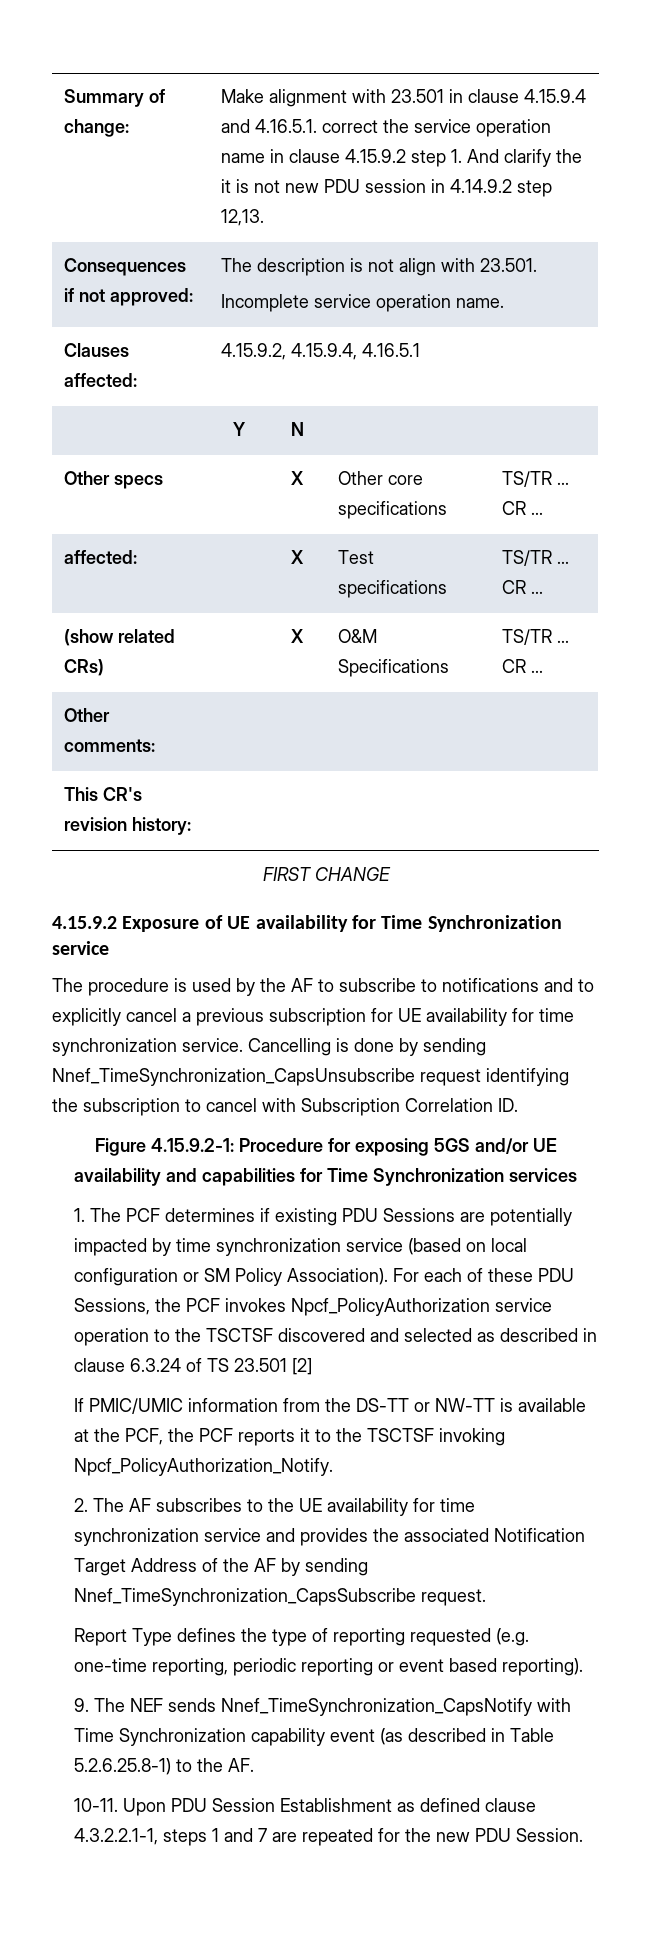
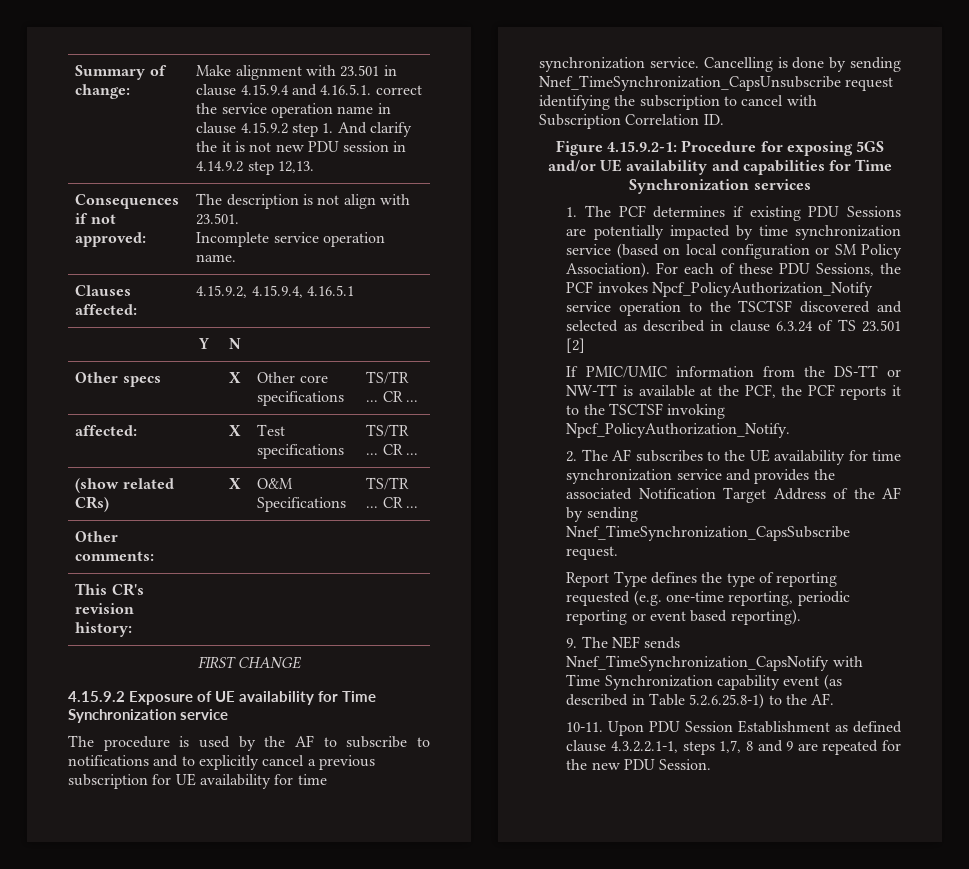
- For each of these PDU Sessions, the PCF invokes Npcf_PolicyAuthorization service operation to the TSCTSF discovered and selected as described in clause 6.3.24 of TS 23.501 [2]
+ For each of these PDU Sessions, the PCF invokes Npcf_PolicyAuthorization_Notify service operation to the TSCTSF discovered and selected as described in clause 6.3.24 of TS 23.501 [2]
- Upon PDU Session Establishment as defined clause 4.3.2.2.1-1, steps 1 and 7 are repeated for the new PDU Session.
+ Upon PDU Session Establishment as defined clause 4.3.2.2.1-1, steps 1,7, 8 and 9 are repeated for the new PDU Session.

